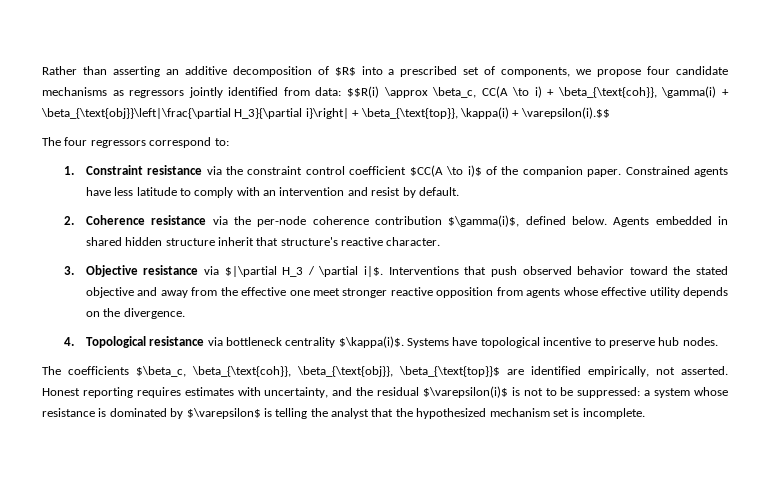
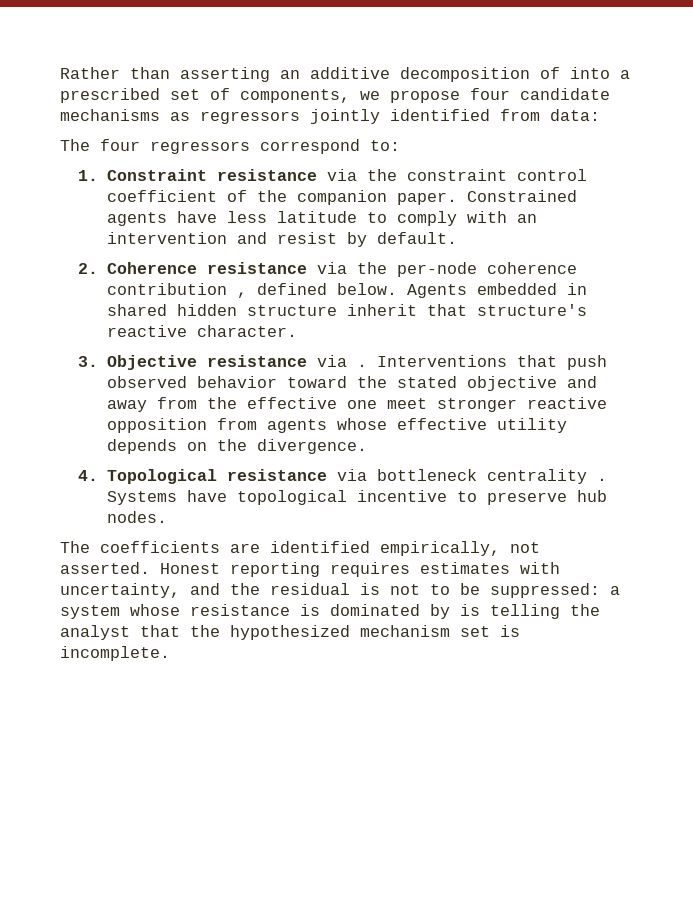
- Rather than asserting an additive decomposition of $R$ into a prescribed set of components, we propose four candidate mechanisms as regressors jointly identified from data: $$R(i) \approx \beta_c, CC(A \to i) + \beta_{\text{coh}}, \gamma(i) + \beta_{\text{obj}}\left|\frac{\partial H_3}{\partial i}\right| + \beta_{\text{top}}, \kappa(i) + \varepsilon(i).$$
+ Rather than asserting an additive decomposition of into a prescribed set of components, we propose four candidate mechanisms as regressors jointly identified from data:
- 1. Constraint resistance via the constraint control coefficient $CC(A \to i)$ of the companion paper.
+ 1. Constraint resistance via the constraint control coefficient of the companion paper.
- 2. Coherence resistance via the per-node coherence contribution $\gamma(i)$, defined below.
+ 2. Coherence resistance via the per-node coherence contribution , defined below.
- 3. Objective resistance via $|\partial H_3 / \partial i|$.
+ 3. Objective resistance via .
- 4. Topological resistance via bottleneck centrality $\kappa(i)$.
+ 4. Topological resistance via bottleneck centrality .
- The coefficients $\beta_c, \beta_{\text{coh}}, \beta_{\text{obj}}, \beta_{\text{top}}$ are identified empirically, not asserted.
+ The coefficients are identified empirically, not asserted.
- Honest reporting requires estimates with uncertainty, and the residual $\varepsilon(i)$ is not to be suppressed: a system whose resistance is dominated by $\varepsilon$ is telling the analyst that the hypothesized mechanism set is incomplete.
+ Honest reporting requires estimates with uncertainty, and the residual is not to be suppressed: a system whose resistance is dominated by is telling the analyst that the hypothesized mechanism set is incomplete.

